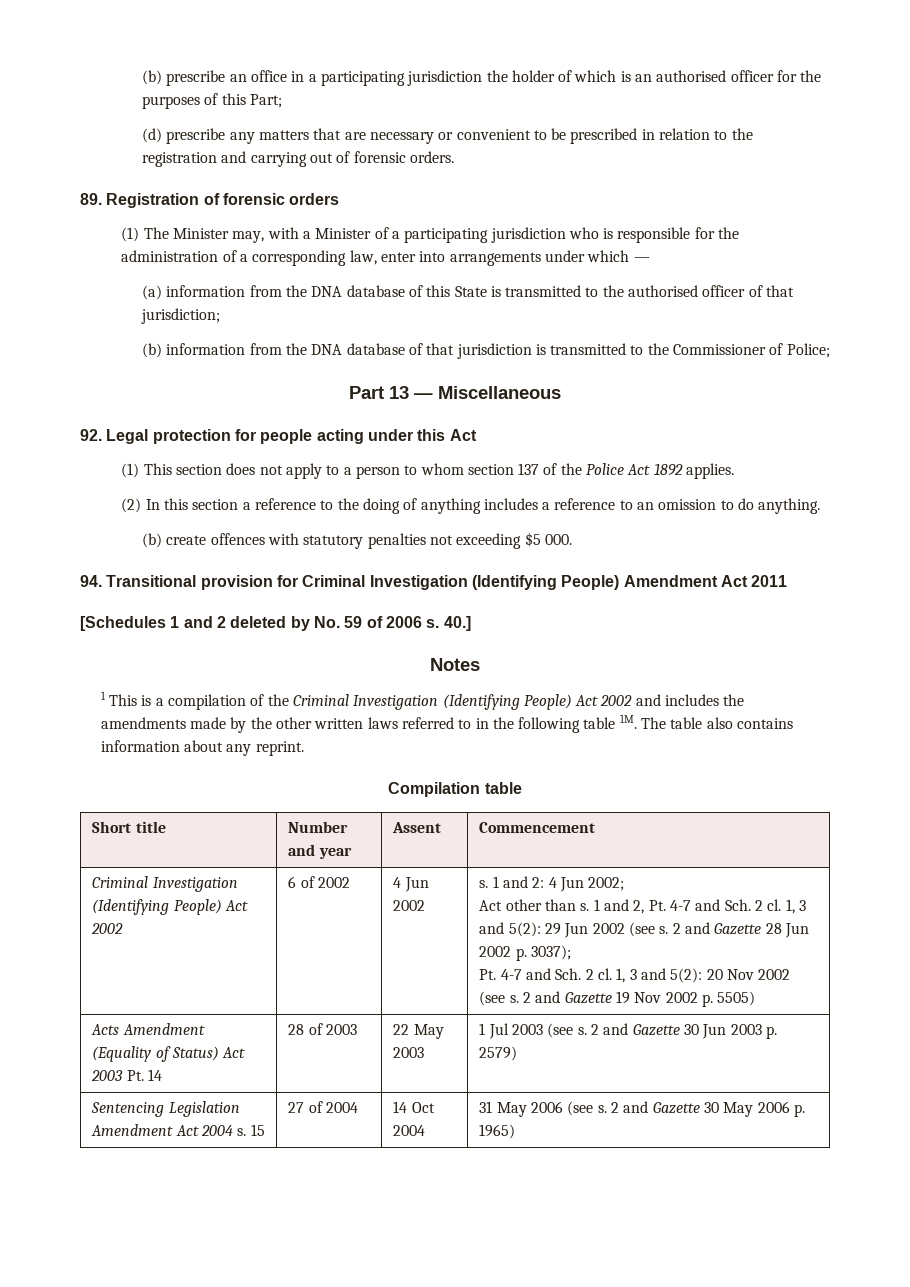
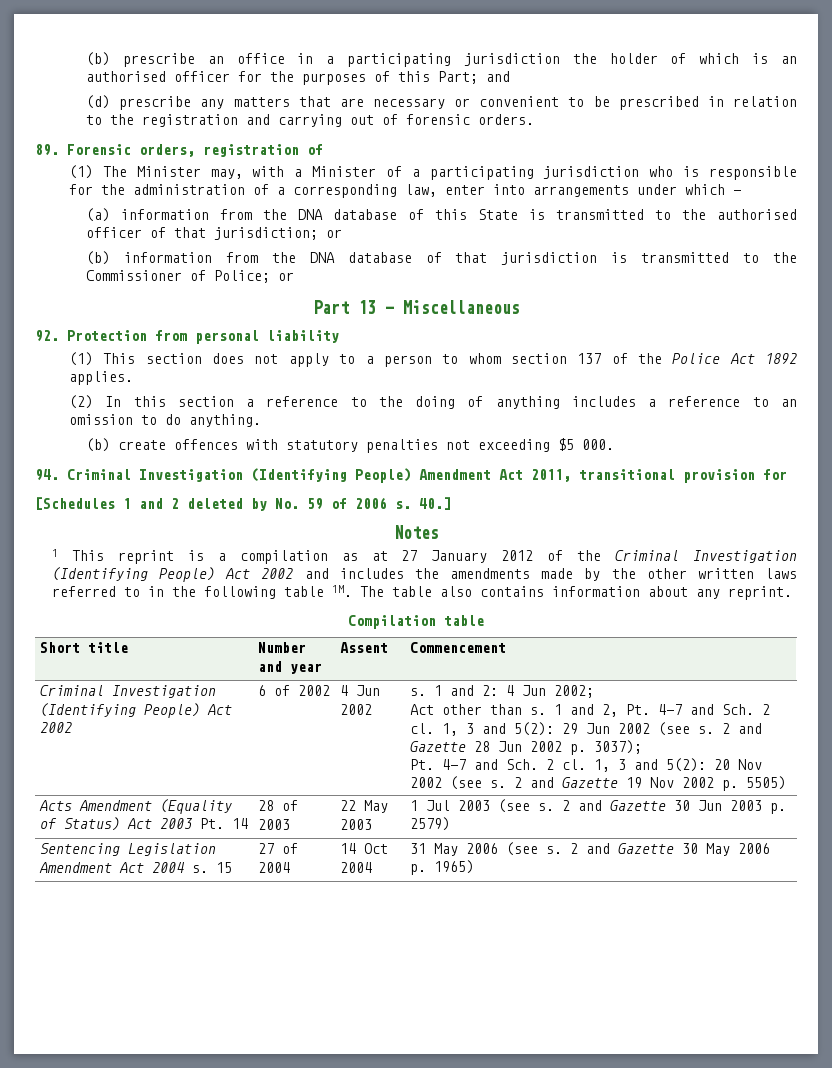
- (b) prescribe an office in a participating jurisdiction the holder of which is an authorised officer for the purposes of this Part;
+ (b) prescribe an office in a participating jurisdiction the holder of which is an authorised officer for the purposes of this Part; and
- 89. Registration of forensic orders
+ 89. Forensic orders, registration of
- (a) information from the DNA database of this State is transmitted to the authorised officer of that jurisdiction;
+ (a) information from the DNA database of this State is transmitted to the authorised officer of that jurisdiction; or
- (b) information from the DNA database of that jurisdiction is transmitted to the Commissioner of Police;
+ (b) information from the DNA database of that jurisdiction is transmitted to the Commissioner of Police; or
- 92. Legal protection for people acting under this Act
+ 92. Protection from personal liability
- 94. Transitional provision for Criminal Investigation (Identifying People) Amendment Act 2011
+ 94. Criminal Investigation (Identifying People) Amendment Act 2011, transitional provision for
- 1 This is a compilation of the Criminal Investigation (Identifying People) Act 2002 and includes the amendments made by the other written laws referred to in the following table 1M.
+ 1 This reprint is a compilation as at 27 January 2012 of the Criminal Investigation (Identifying People) Act 2002 and includes the amendments made by the other written laws referred to in the following table 1M.

